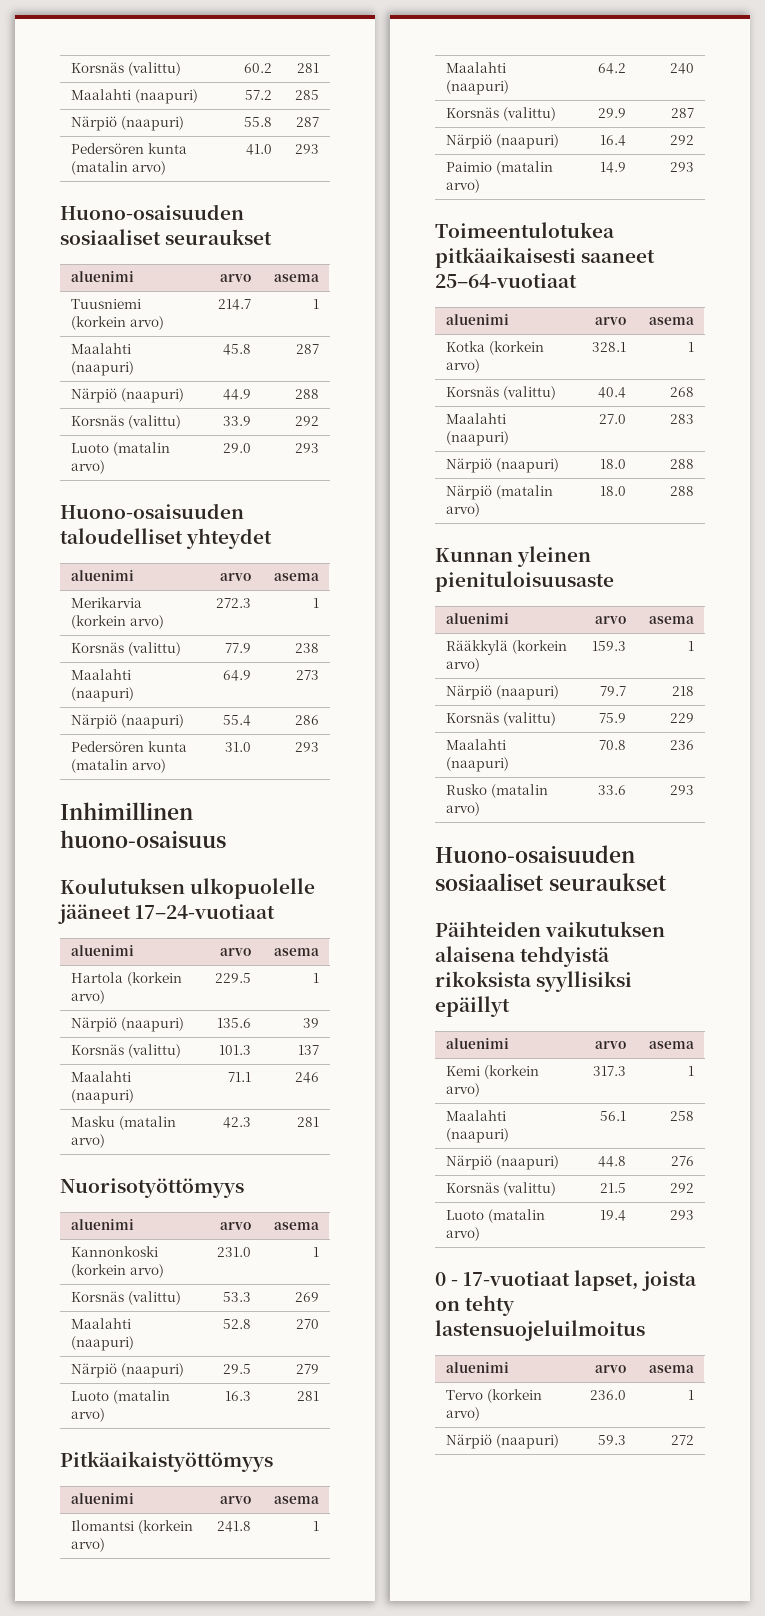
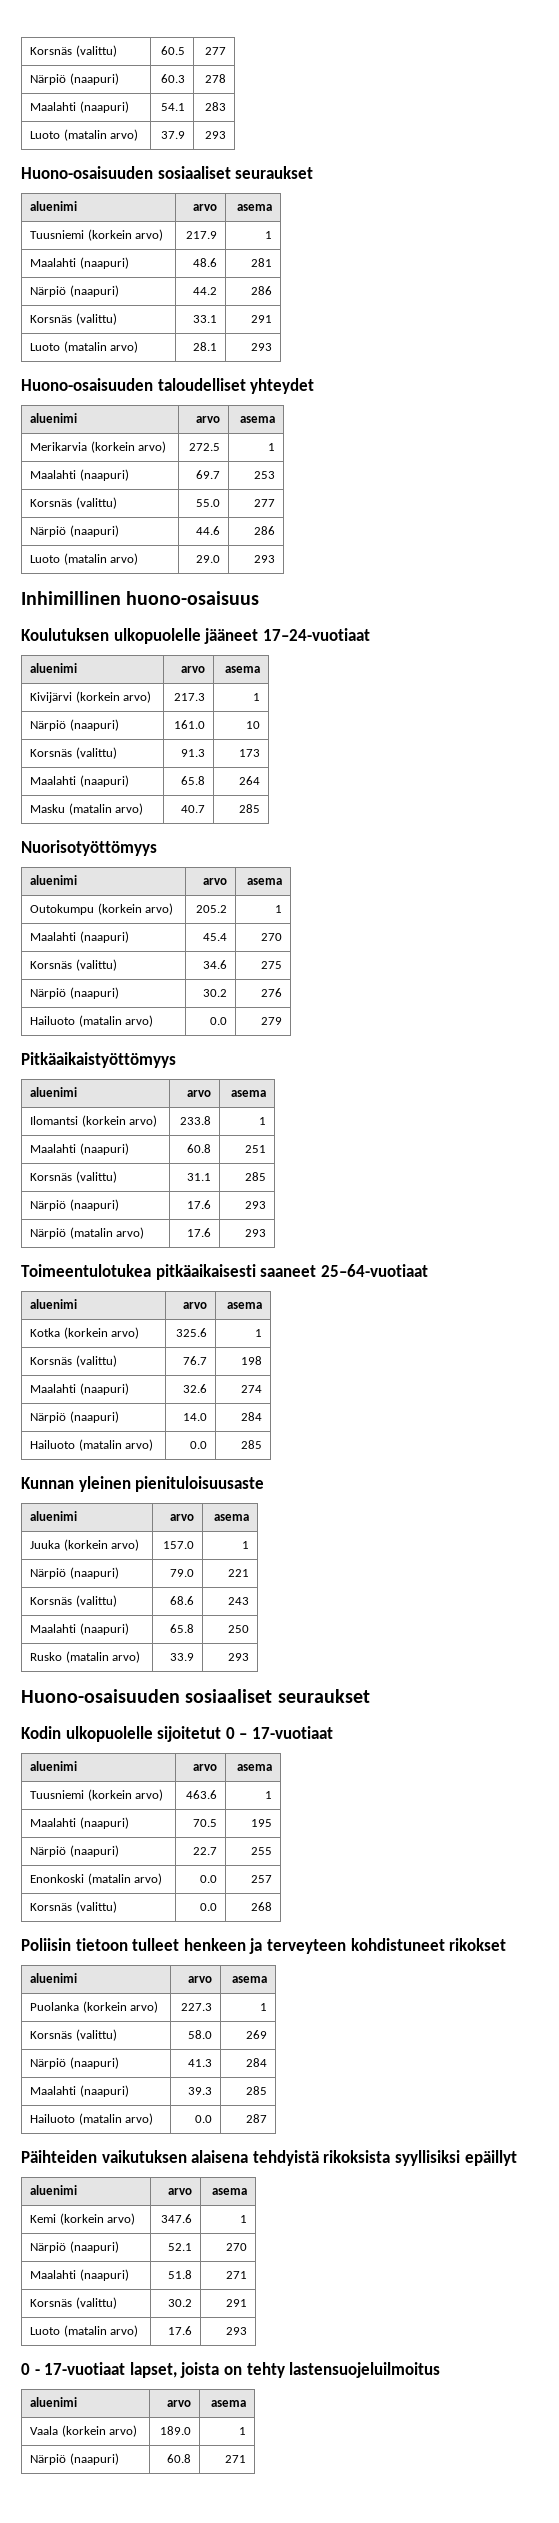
- Korsnäs (valittu) | 60.2 | 281
- Maalahti (naapuri) | 57.2 | 285
- Närpiö (naapuri) | 55.8 | 287
- Pedersören kunta (matalin arvo) | 41.0 | 293
+ Korsnäs (valittu) | 60.5 | 277
+ Närpiö (naapuri) | 60.3 | 278
+ Maalahti (naapuri) | 54.1 | 283
+ Luoto (matalin arvo) | 37.9 | 293
- Tuusniemi (korkein arvo) | 214.7 | 1
- Maalahti (naapuri) | 45.8 | 287
- Närpiö (naapuri) | 44.9 | 288
- Korsnäs (valittu) | 33.9 | 292
- Luoto (matalin arvo) | 29.0 | 293
+ Tuusniemi (korkein arvo) | 217.9 | 1
+ Maalahti (naapuri) | 48.6 | 281
+ Närpiö (naapuri) | 44.2 | 286
+ Korsnäs (valittu) | 33.1 | 291
+ Luoto (matalin arvo) | 28.1 | 293
- Merikarvia (korkein arvo) | 272.3 | 1
- Korsnäs (valittu) | 77.9 | 238
- Maalahti (naapuri) | 64.9 | 273
- Närpiö (naapuri) | 55.4 | 286
- Pedersören kunta (matalin arvo) | 31.0 | 293
+ Merikarvia (korkein arvo) | 272.5 | 1
+ Maalahti (naapuri) | 69.7 | 253
+ Korsnäs (valittu) | 55.0 | 277
+ Närpiö (naapuri) | 44.6 | 286
+ Luoto (matalin arvo) | 29.0 | 293
- Hartola (korkein arvo) | 229.5 | 1
- Närpiö (naapuri) | 135.6 | 39
- Korsnäs (valittu) | 101.3 | 137
- Maalahti (naapuri) | 71.1 | 246
+ Kivijärvi (korkein arvo) | 217.3 | 1
+ Närpiö (naapuri) | 161.0 | 10
+ Korsnäs (valittu) | 91.3 | 173
+ Maalahti (naapuri) | 65.8 | 264
- Masku (matalin arvo) | 42.3 | 281
+ Masku (matalin arvo) | 40.7 | 285
- Kannonkoski (korkein arvo) | 231.0 | 1
- Korsnäs (valittu) | 53.3 | 269
- Maalahti (naapuri) | 52.8 | 270
- Närpiö (naapuri) | 29.5 | 279
- Luoto (matalin arvo) | 16.3 | 281
+ Outokumpu (korkein arvo) | 205.2 | 1
+ Maalahti (naapuri) | 45.4 | 270
+ Korsnäs (valittu) | 34.6 | 275
+ Närpiö (naapuri) | 30.2 | 276
+ Hailuoto (matalin arvo) | 0.0 | 279
- Ilomantsi (korkein arvo) | 241.8 | 1
- Maalahti (naapuri) | 64.2 | 240
- Korsnäs (valittu) | 29.9 | 287
- Närpiö (naapuri) | 16.4 | 292
- Paimio (matalin arvo) | 14.9 | 293
+ Ilomantsi (korkein arvo) | 233.8 | 1
+ Maalahti (naapuri) | 60.8 | 251
+ Korsnäs (valittu) | 31.1 | 285
+ Närpiö (naapuri) | 17.6 | 293
+ Närpiö (matalin arvo) | 17.6 | 293
- Kotka (korkein arvo) | 328.1 | 1
- Korsnäs (valittu) | 40.4 | 268
- Maalahti (naapuri) | 27.0 | 283
- Närpiö (naapuri) | 18.0 | 288
- Närpiö (matalin arvo) | 18.0 | 288
+ Kotka (korkein arvo) | 325.6 | 1
+ Korsnäs (valittu) | 76.7 | 198
+ Maalahti (naapuri) | 32.6 | 274
+ Närpiö (naapuri) | 14.0 | 284
+ Hailuoto (matalin arvo) | 0.0 | 285
- Rääkkylä (korkein arvo) | 159.3 | 1
- Närpiö (naapuri) | 79.7 | 218
- Korsnäs (valittu) | 75.9 | 229
- Maalahti (naapuri) | 70.8 | 236
+ Juuka (korkein arvo) | 157.0 | 1
+ Närpiö (naapuri) | 79.0 | 221
+ Korsnäs (valittu) | 68.6 | 243
+ Maalahti (naapuri) | 65.8 | 250
- Rusko (matalin arvo) | 33.6 | 293
+ Rusko (matalin arvo) | 33.9 | 293
  Huono-osaisuuden sosiaaliset seuraukset
+ Kodin ulkopuolelle sijoitetut 0 – 17-vuotiaat
+ aluenimi | arvo | asema
+ Tuusniemi (korkein arvo) | 463.6 | 1
+ Maalahti (naapuri) | 70.5 | 195
+ Närpiö (naapuri) | 22.7 | 255
+ Enonkoski (matalin arvo) | 0.0 | 257
+ Korsnäs (valittu) | 0.0 | 268
+ Poliisin tietoon tulleet henkeen ja terveyteen kohdistuneet rikokset
+ aluenimi | arvo | asema
+ Puolanka (korkein arvo) | 227.3 | 1
+ Korsnäs (valittu) | 58.0 | 269
+ Närpiö (naapuri) | 41.3 | 284
+ Maalahti (naapuri) | 39.3 | 285
+ Hailuoto (matalin arvo) | 0.0 | 287
- Kemi (korkein arvo) | 317.3 | 1
- Maalahti (naapuri) | 56.1 | 258
- Närpiö (naapuri) | 44.8 | 276
- Korsnäs (valittu) | 21.5 | 292
- Luoto (matalin arvo) | 19.4 | 293
+ Kemi (korkein arvo) | 347.6 | 1
+ Närpiö (naapuri) | 52.1 | 270
+ Maalahti (naapuri) | 51.8 | 271
+ Korsnäs (valittu) | 30.2 | 291
+ Luoto (matalin arvo) | 17.6 | 293
- Tervo (korkein arvo) | 236.0 | 1
- Närpiö (naapuri) | 59.3 | 272
+ Vaala (korkein arvo) | 189.0 | 1
+ Närpiö (naapuri) | 60.8 | 271

